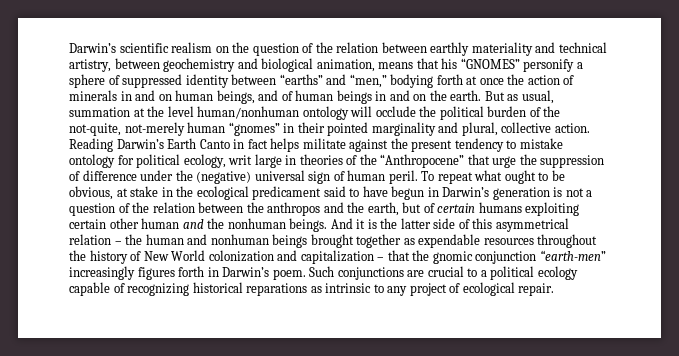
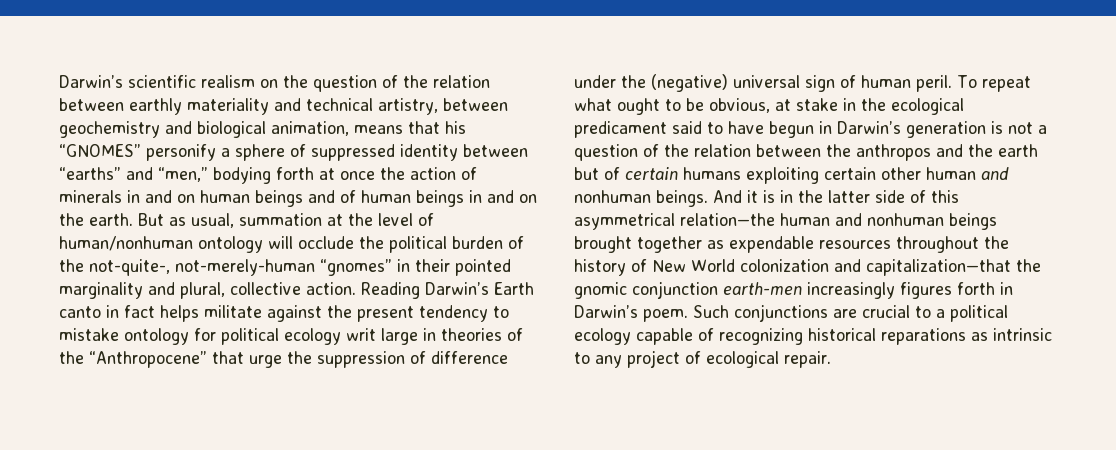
- Darwin’s scientific realism on the question of the relation between earthly materiality and technical artistry, between geochemistry and biological animation, means that his “GNOMES” personify a sphere of suppressed identity between “earths” and “men,” bodying forth at once the action of minerals in and on human beings, and of human beings in and on the earth.
+ Darwin’s scientific realism on the question of the relation between earthly materiality and technical artistry, between geochemistry and biological animation, means that his “GNOMES” personify a sphere of suppressed identity between “earths” and “men,” bodying forth at once the action of minerals in and on human beings and of human beings in and on the earth.
- But as usual, summation at the level human/nonhuman ontology will occlude the political burden of the not-quite, not-merely human “gnomes” in their pointed marginality and plural, collective action.
+ But as usual, summation at the level of human/nonhuman ontology will occlude the political burden of the not-quite-, not-merely-human “gnomes” in their pointed marginality and plural, collective action.
- Reading Darwin’s Earth Canto in fact helps militate against the present tendency to mistake ontology for political ecology, writ large in theories of the “Anthropocene” that urge the suppression of difference under the (negative) universal sign of human peril.
+ Reading Darwin’s Earth canto in fact helps militate against the present tendency to mistake ontology for political ecology writ large in theories of the “Anthropocene” that urge the suppression of difference under the (negative) universal sign of human peril.
- To repeat what ought to be obvious, at stake in the ecological predicament said to have begun in Darwin’s generation is not a question of the relation between the anthropos and the earth, but of certain humans exploiting certain other human and the nonhuman beings.
+ To repeat what ought to be obvious, at stake in the ecological predicament said to have begun in Darwin’s generation is not a question of the relation between the anthropos and the earth but of certain humans exploiting certain other human and nonhuman beings.
- And it is the latter side of this asymmetrical relation – the human and nonhuman beings brought together as expendable resources throughout the history of New World colonization and capitalization – that the gnomic conjunction “earth-men” increasingly figures forth in Darwin’s poem.
+ And it is in the latter side of this asymmetrical relation—the human and nonhuman beings brought together as expendable resources throughout the history of New World colonization and capitalization—that the gnomic conjunction earth-men increasingly figures forth in Darwin’s poem.

